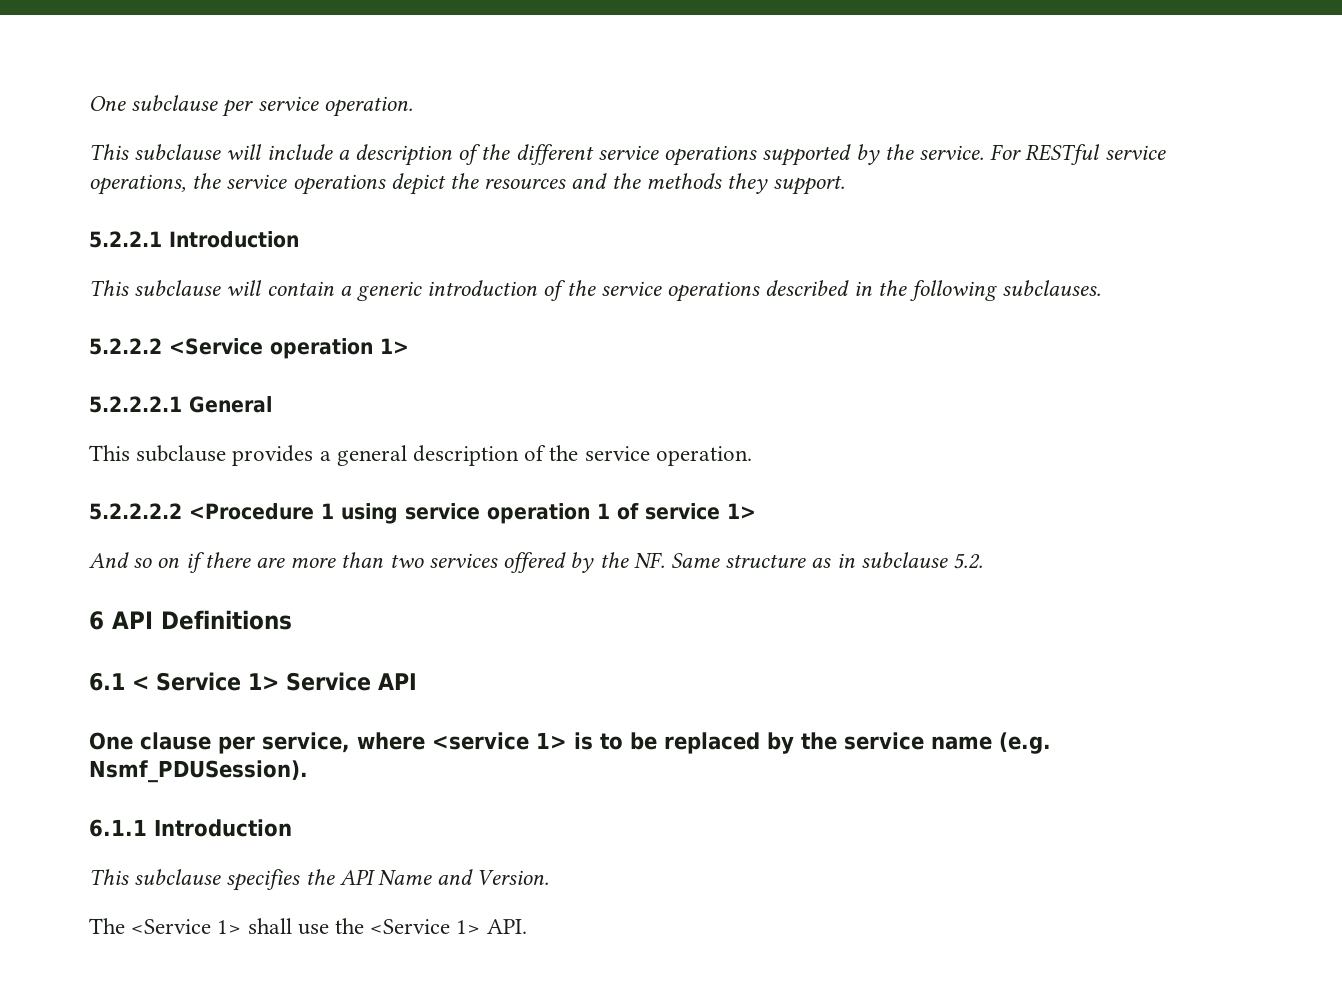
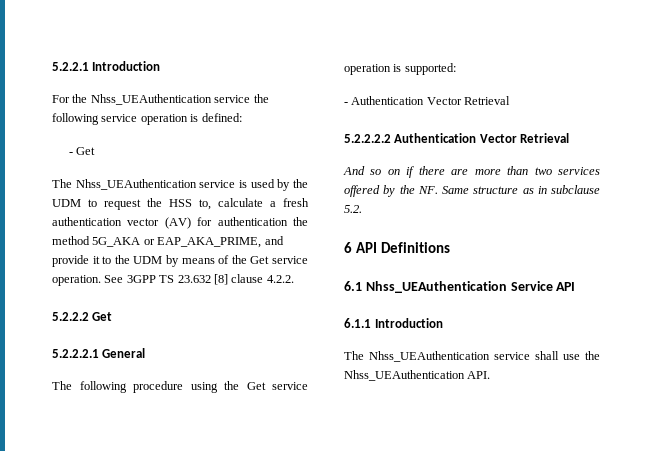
- One subclause per service operation.
- This subclause will include a description of the different service operations supported by the service. For RESTful service operations, the service operations depict the resources and the methods they support.
  5.2.2.1 Introduction
- This subclause will contain a generic introduction of the service operations described in the following subclauses.
- 5.2.2.2 <Service operation 1>
+ For the Nhss_UEAuthentication service the following service operation is defined:
+ - Get
+ The Nhss_UEAuthentication service is used by the UDM to request the HSS to, calculate a fresh authentication vector (AV) for authentication the method 5G_AKA or EAP_AKA_PRIME, and provide it to the UDM by means of the Get service operation. See 3GPP TS 23.632 [8] clause 4.2.2.
+ 5.2.2.2 Get
  5.2.2.2.1 General
- This subclause provides a general description of the service operation.
- 5.2.2.2.2 <Procedure 1 using service operation 1 of service 1>
+ The following procedure using the Get service operation is supported:
+ - Authentication Vector Retrieval
+ 5.2.2.2.2 Authentication Vector Retrieval
- 6.1 < Service 1> Service API
+ 6.1 Nhss_UEAuthentication Service API
- One clause per service, where <service 1> is to be replaced by the service name (e.g. Nsmf_PDUSession).
  6.1.1 Introduction
- This subclause specifies the API Name and Version.
- The <Service 1> shall use the <Service 1> API.
+ The Nhss_UEAuthentication service shall use the Nhss_UEAuthentication API.

